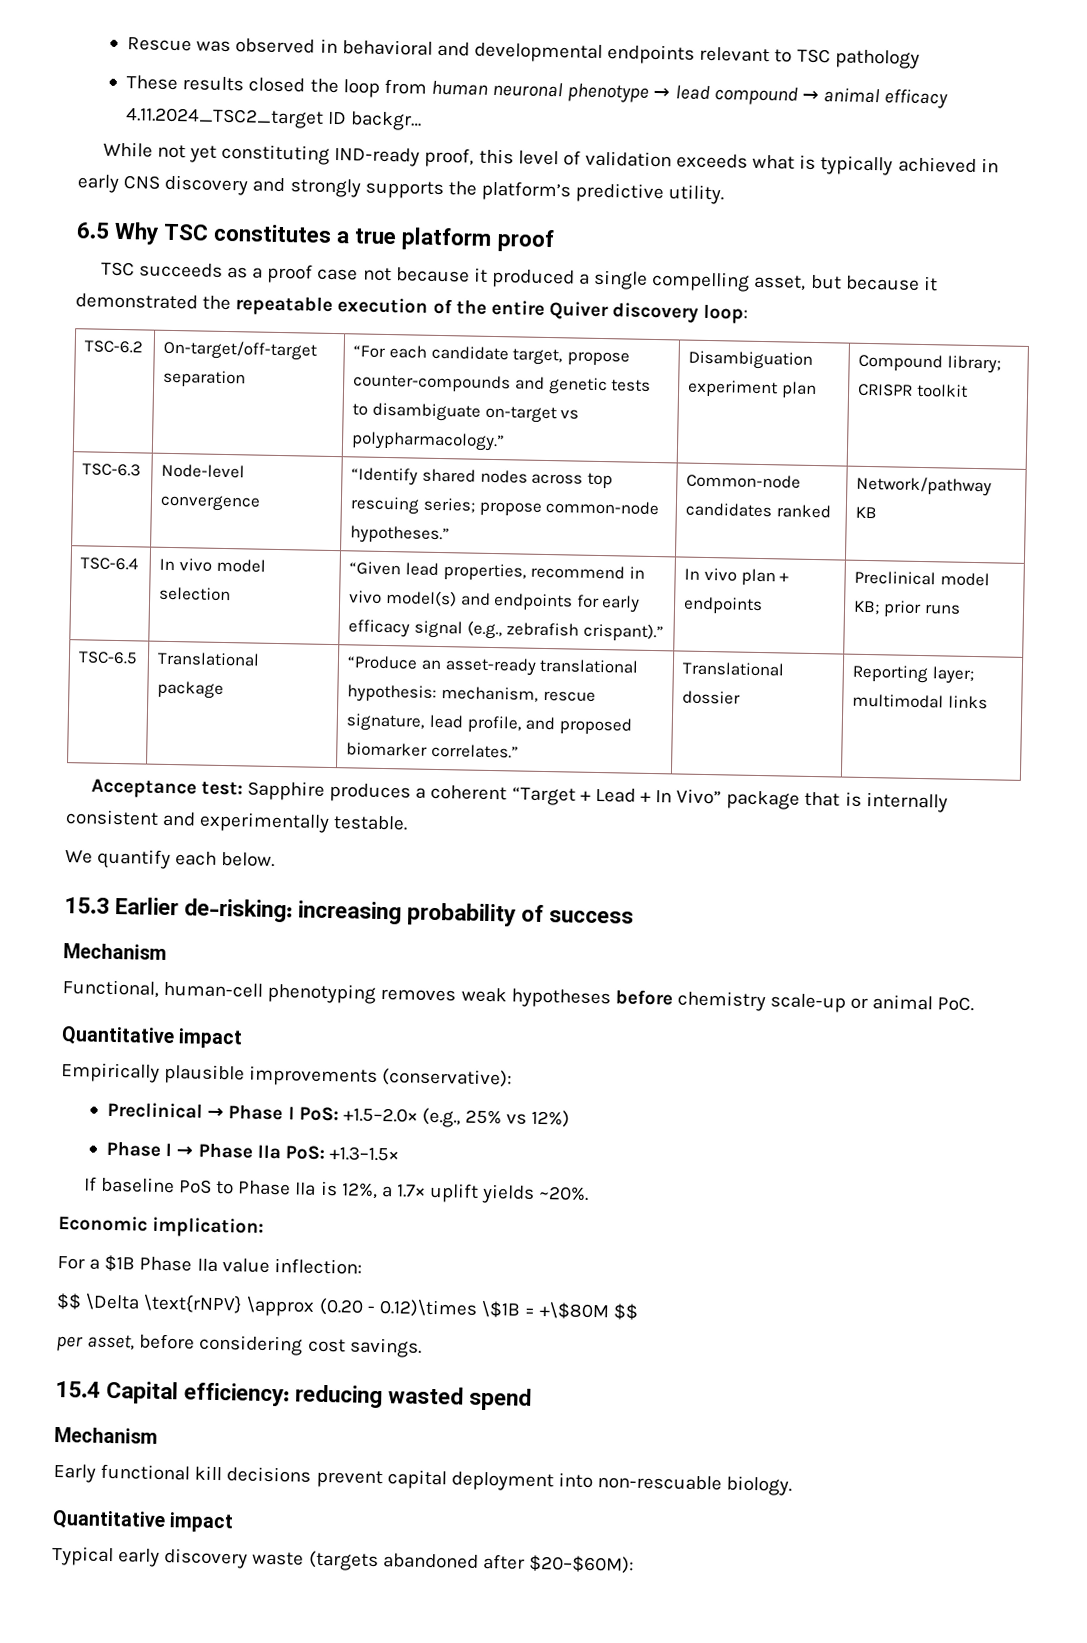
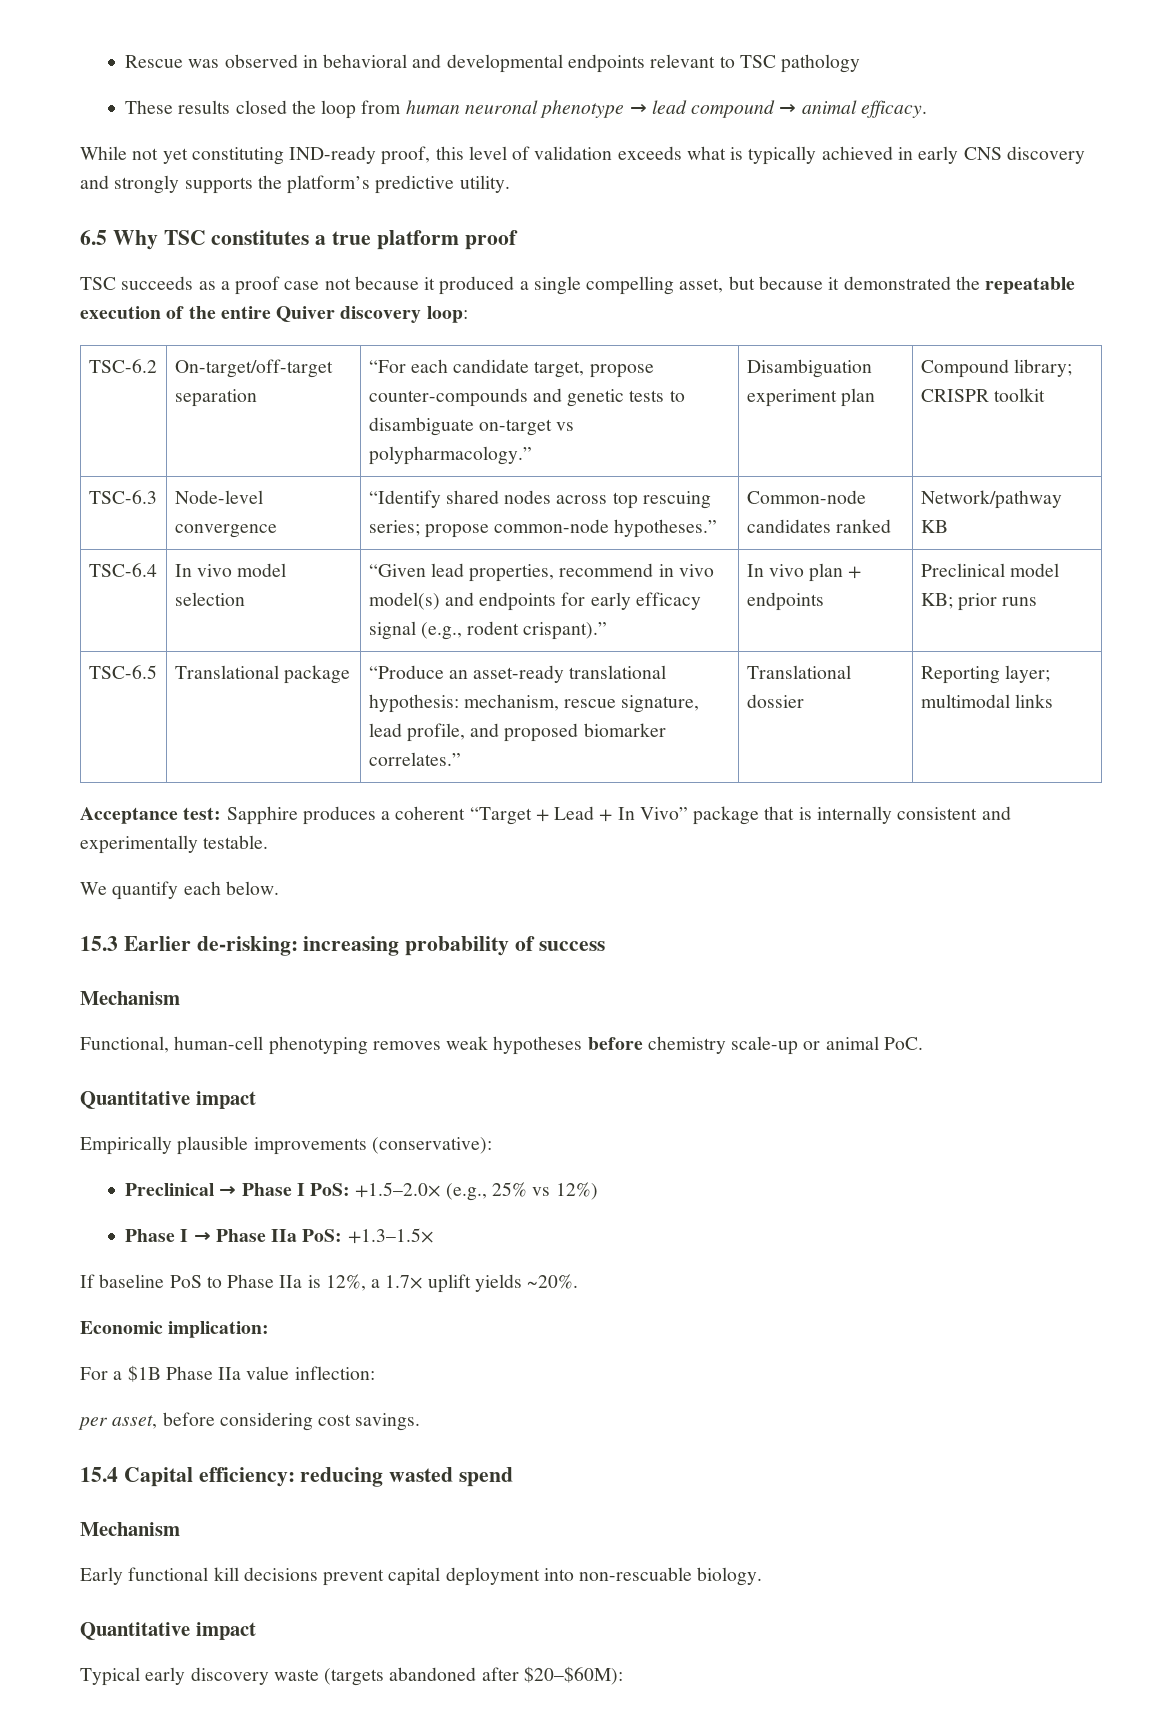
- These results closed the loop from human neuronal phenotype → lead compound → animal efficacy 4.11.2024_TSC2_target ID backgr…
+ These results closed the loop from human neuronal phenotype → lead compound → animal efficacy.
- TSC-6.4 | In vivo model selection | “Given lead properties, recommend in vivo model(s) and endpoints for early efficacy signal (e.g., zebrafish crispant).” | In vivo plan + endpoints | Preclinical model KB; prior runs
+ TSC-6.4 | In vivo model selection | “Given lead properties, recommend in vivo model(s) and endpoints for early efficacy signal (e.g., rodent crispant).” | In vivo plan + endpoints | Preclinical model KB; prior runs
- $$ \Delta \text{rNPV} \approx (0.20 - 0.12)\times \$1B = +\$80M $$

